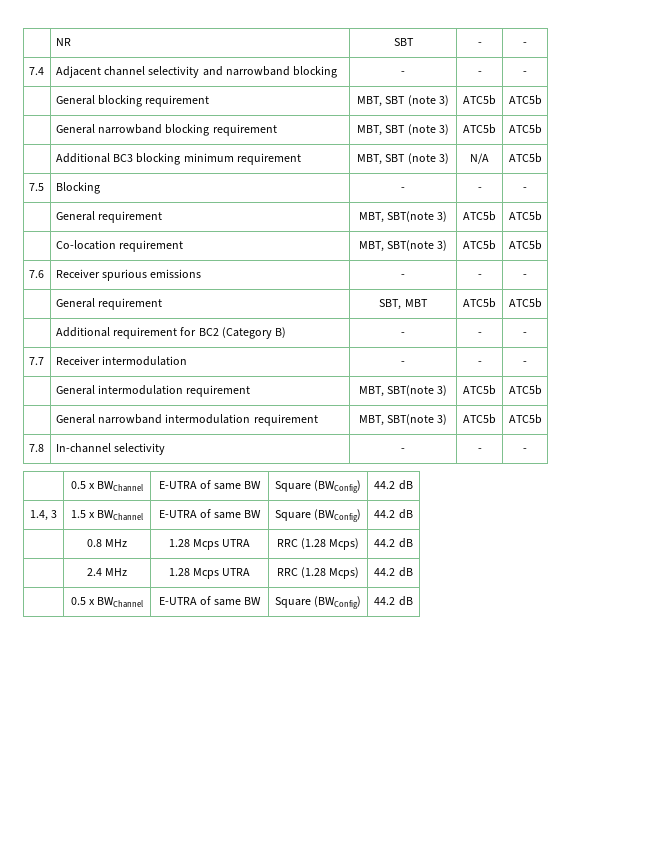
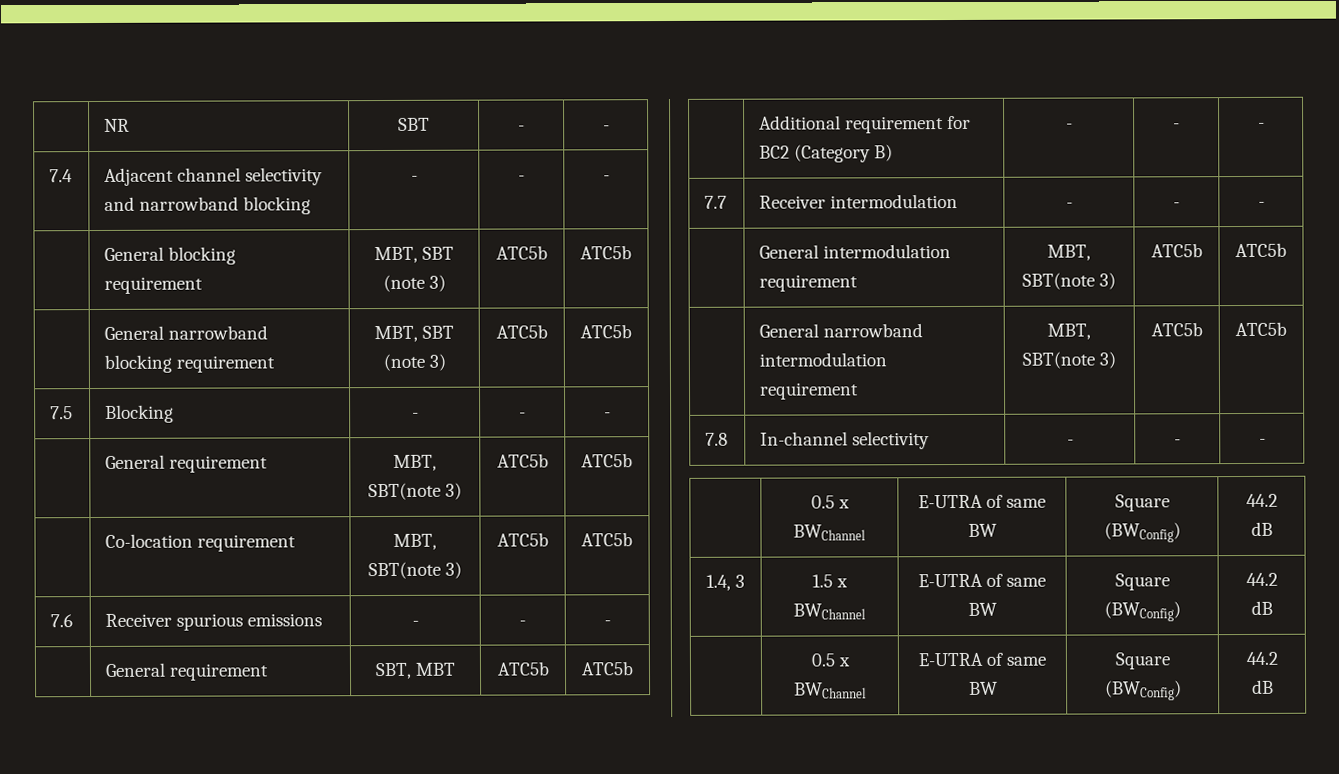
- | Additional BC3 blocking minimum requirement | MBT, SBT (note 3) | N/A | ATC5b
- | 0.8 MHz | 1.28 Mcps UTRA | RRC (1.28 Mcps) | 44.2 dB
- | 2.4 MHz | 1.28 Mcps UTRA | RRC (1.28 Mcps) | 44.2 dB

